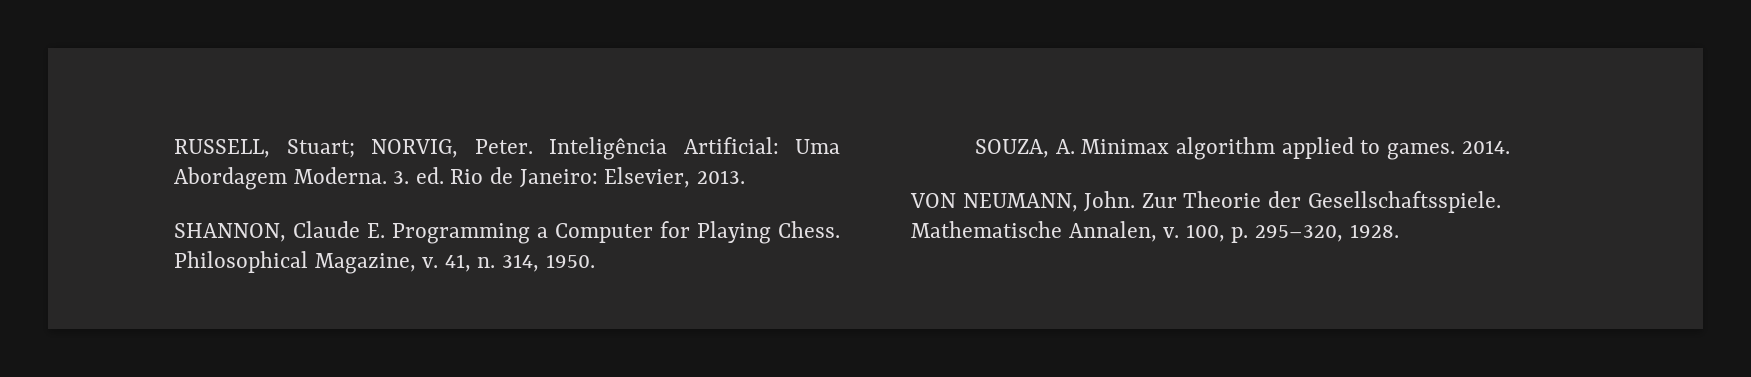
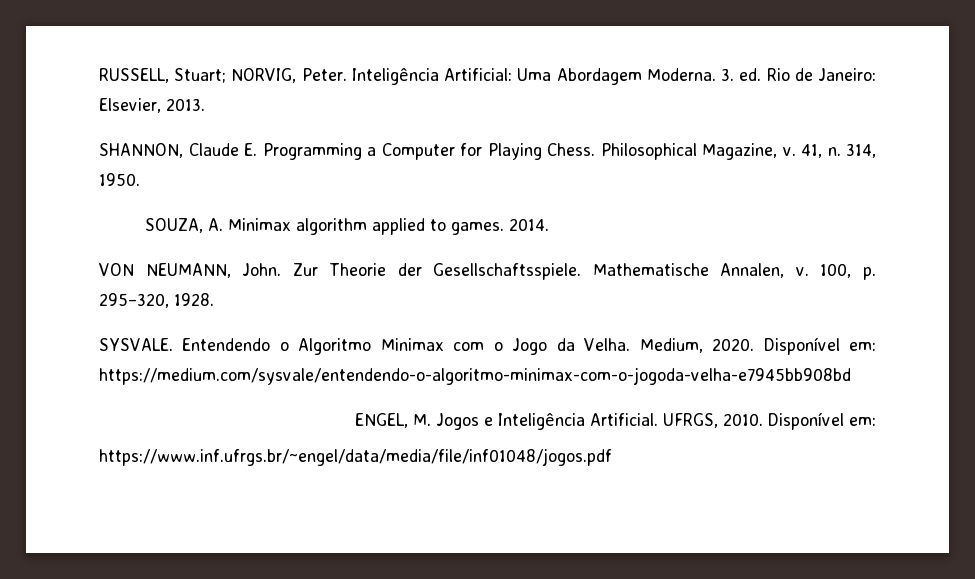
+ SYSVALE. Entendendo o Algoritmo Minimax com o Jogo da Velha. Medium, 2020. Disponível em: https://medium.com/sysvale/entendendo-o-algoritmo-minimax-com-o-jogoda-velha-e7945bb908bd
+ ENGEL, M. Jogos e Inteligência Artificial. UFRGS, 2010. Disponível em:
+ https://www.inf.ufrgs.br/~engel/data/media/file/inf01048/jogos.pdf

